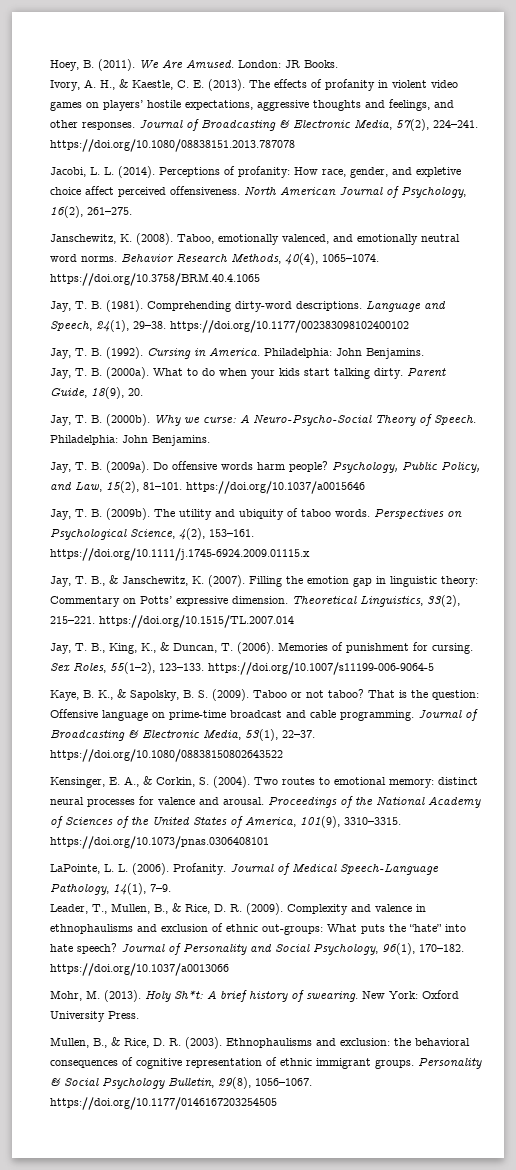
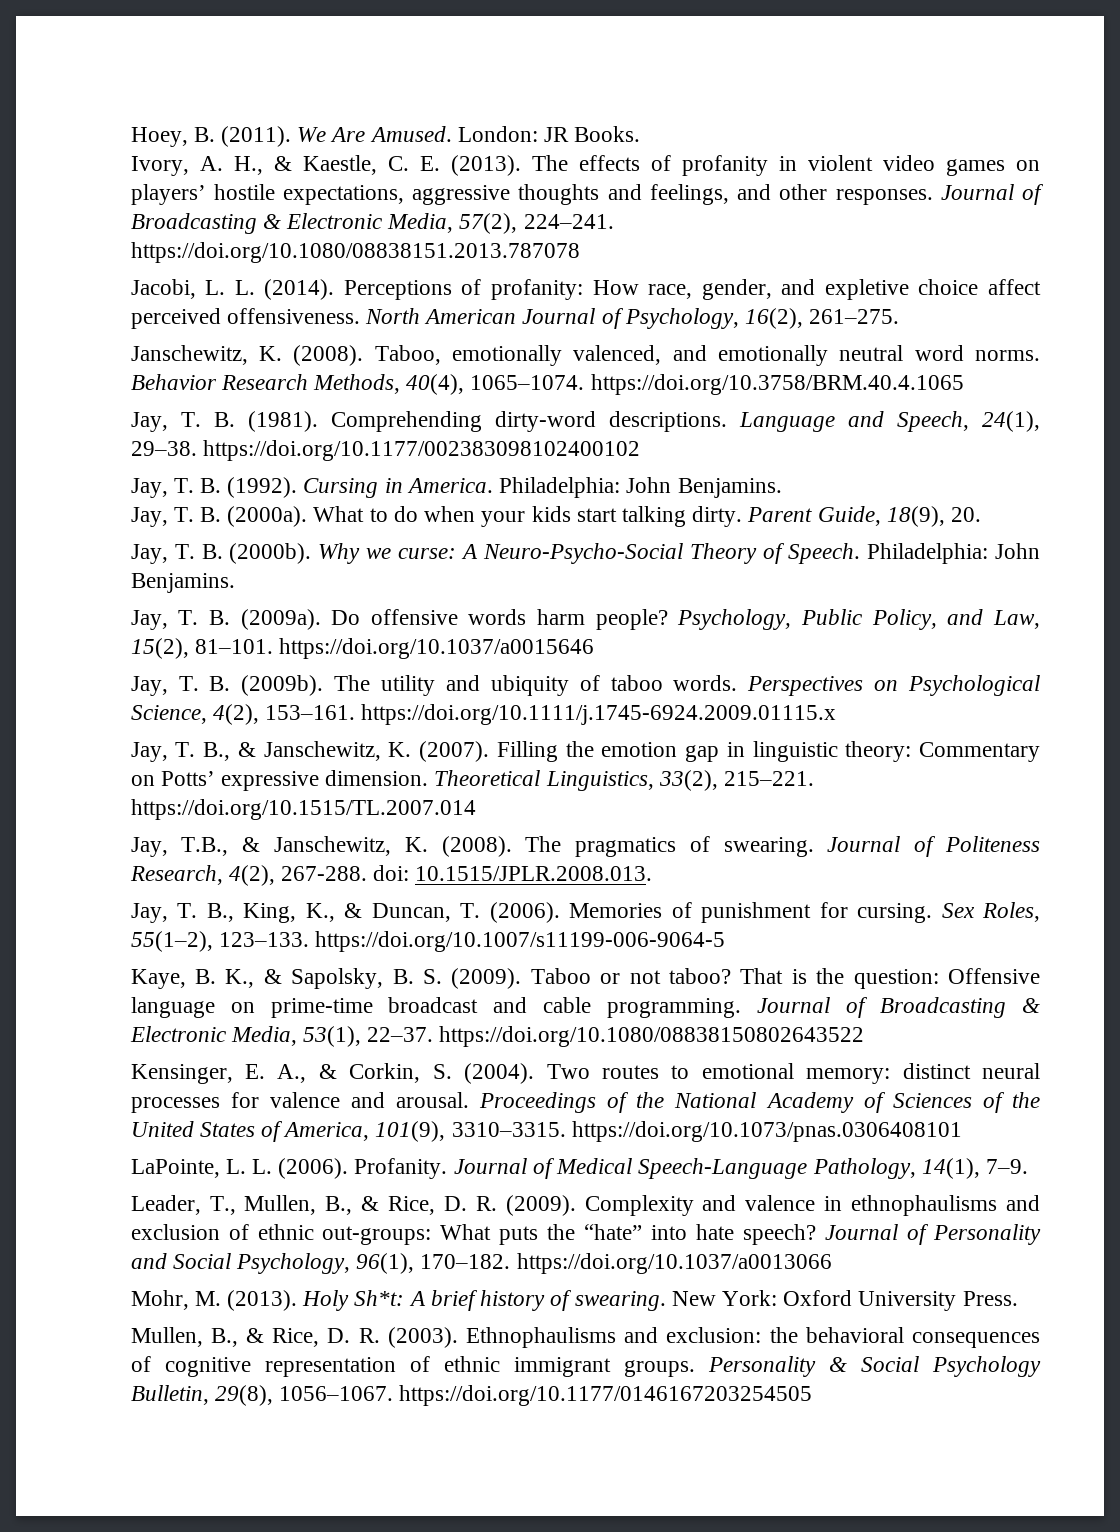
+ Jay, T.B., & Janschewitz, K. (2008). The pragmatics of swearing. Journal of Politeness Research, 4(2), 267-288. doi: 10.1515/JPLR.2008.013.

